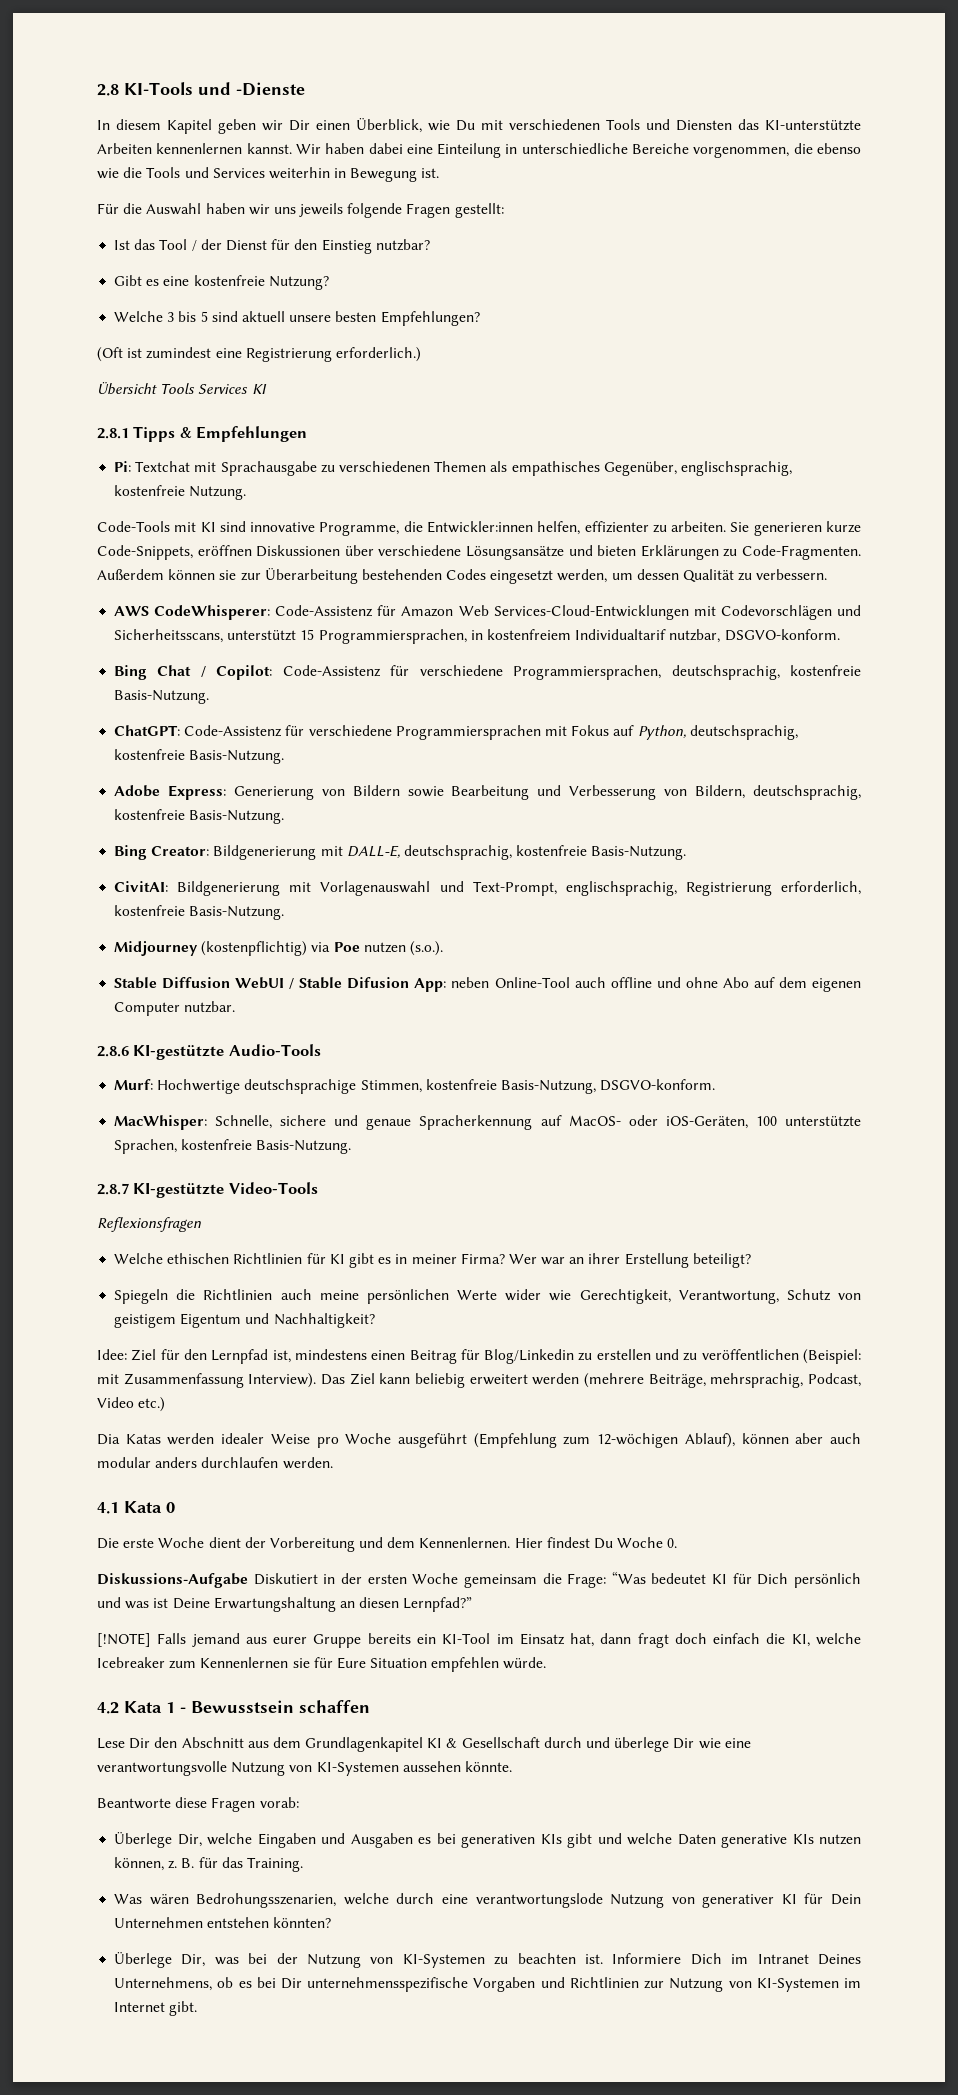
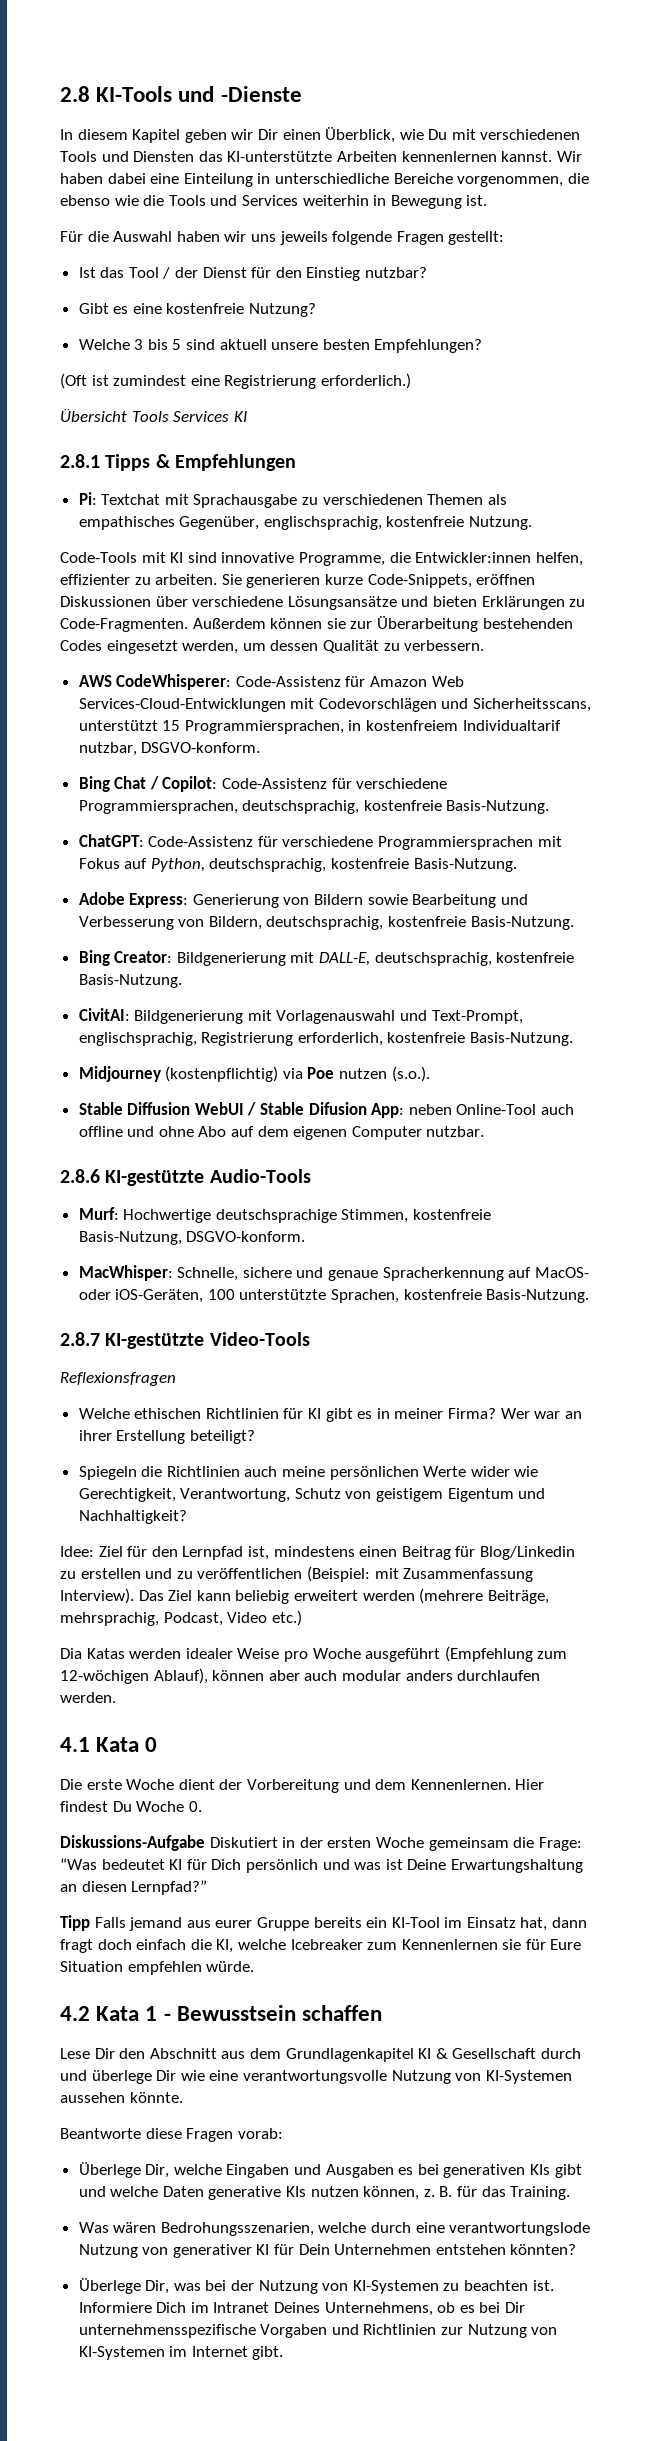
- [!NOTE] Falls jemand aus eurer Gruppe bereits ein KI-Tool im Einsatz hat, dann fragt doch einfach die KI, welche Icebreaker zum Kennenlernen sie für Eure Situation empfehlen würde.
+ Tipp Falls jemand aus eurer Gruppe bereits ein KI-Tool im Einsatz hat, dann fragt doch einfach die KI, welche Icebreaker zum Kennenlernen sie für Eure Situation empfehlen würde.

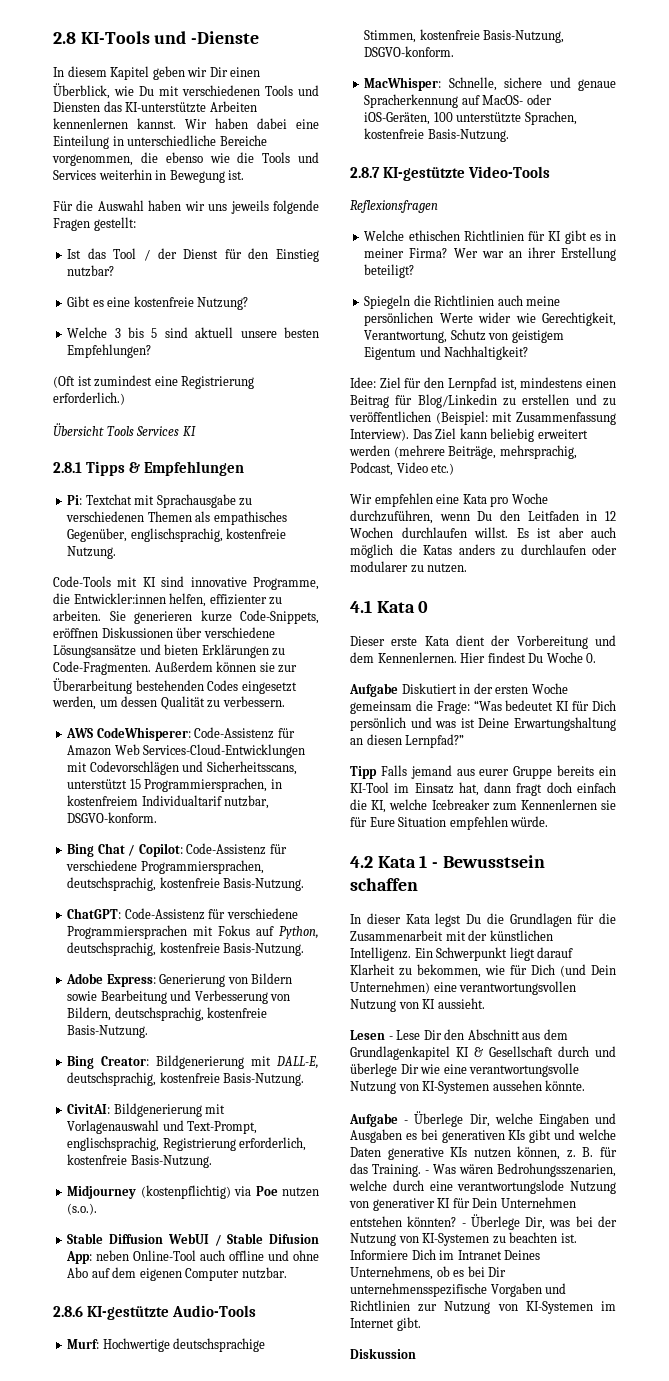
- Dia Katas werden idealer Weise pro Woche ausgeführt (Empfehlung zum 12-wöchigen Ablauf), können aber auch modular anders durchlaufen werden.
+ Wir empfehlen eine Kata pro Woche durchzuführen, wenn Du den Leitfaden in 12 Wochen durchlaufen willst. Es ist aber auch möglich die Katas anders zu durchlaufen oder modularer zu nutzen.
- Die erste Woche dient der Vorbereitung und dem Kennenlernen.
+ Dieser erste Kata dient der Vorbereitung und dem Kennenlernen.
- Diskussions-Aufgabe Diskutiert in der ersten Woche gemeinsam die Frage: “Was bedeutet KI für Dich persönlich und was ist Deine Erwartungshaltung an diesen Lernpfad?”
+ Aufgabe Diskutiert in der ersten Woche gemeinsam die Frage: “Was bedeutet KI für Dich persönlich und was ist Deine Erwartungshaltung an diesen Lernpfad?”
- Lese Dir den Abschnitt aus dem Grundlagenkapitel KI & Gesellschaft durch und überlege Dir wie eine verantwortungsvolle Nutzung von KI-Systemen aussehen könnte.
+ In dieser Kata legst Du die Grundlagen für die Zusammenarbeit mit der künstlichen Intelligenz. Ein Schwerpunkt liegt darauf Klarheit zu bekommen, wie für Dich (und Dein Unternehmen) eine verantwortungsvollen Nutzung von KI aussieht.
+ Lesen - Lese Dir den Abschnitt aus dem Grundlagenkapitel KI & Gesellschaft durch und überlege Dir wie eine verantwortungsvolle Nutzung von KI-Systemen aussehen könnte.
- Beantworte diese Fragen vorab:
- Überlege Dir, welche Eingaben und Ausgaben es bei generativen KIs gibt und welche Daten generative KIs nutzen können, z.
+ Aufgabe - Überlege Dir, welche Eingaben und Ausgaben es bei generativen KIs gibt und welche Daten generative KIs nutzen können, z.
- B. für das Training.
- Was wären Bedrohungsszenarien, welche durch eine verantwortungslode Nutzung von generativer KI für Dein Unternehmen entstehen könnten?
- Überlege Dir, was bei der Nutzung von KI-Systemen zu beachten ist.
+ B. für das Training. - Was wären Bedrohungsszenarien, welche durch eine verantwortungslode Nutzung von generativer KI für Dein Unternehmen entstehen könnten? - Überlege Dir, was bei der Nutzung von KI-Systemen zu beachten ist.
+ Diskussion

